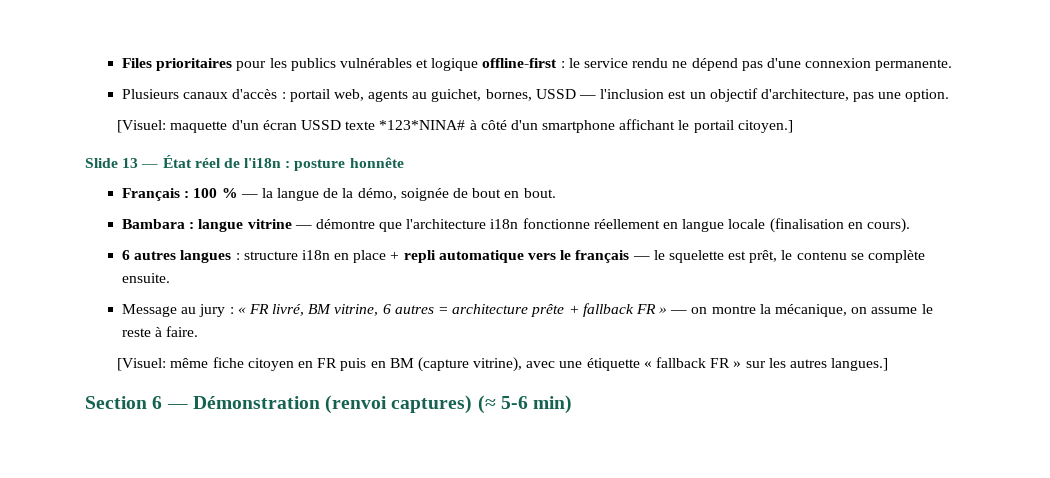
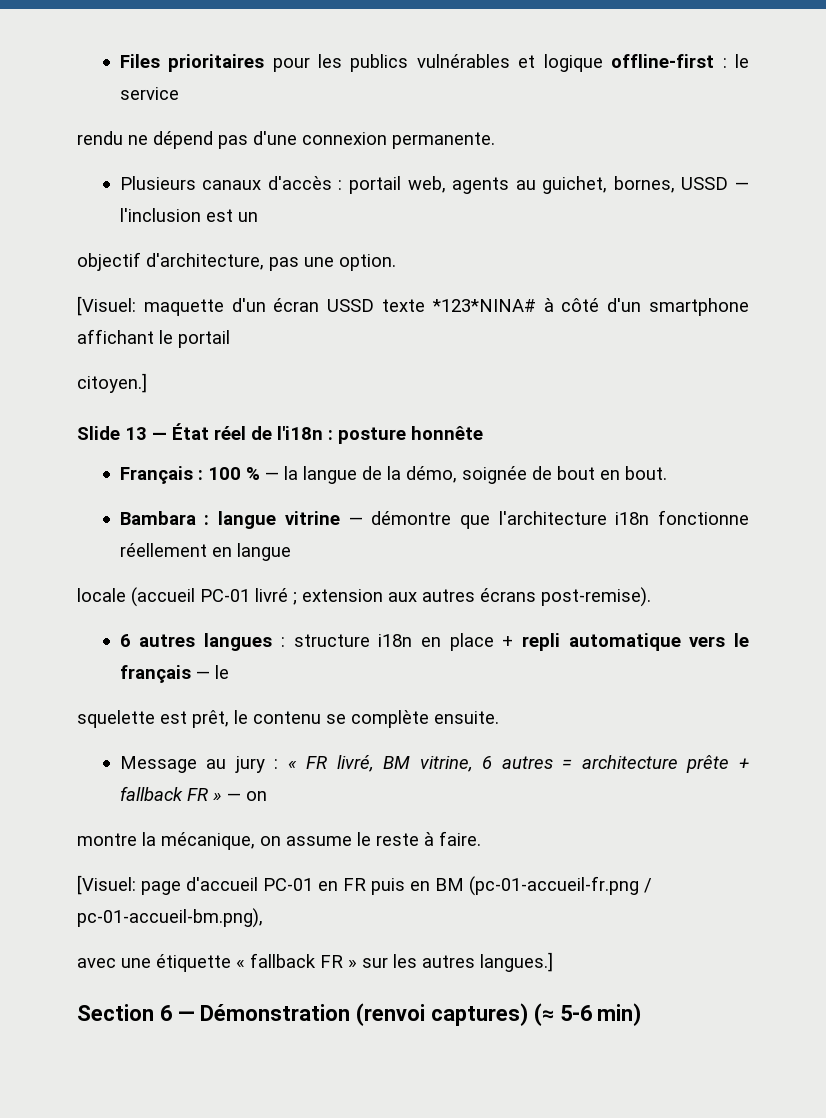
- Files prioritaires pour les publics vulnérables et logique offline-first : le service rendu ne dépend pas d'une connexion permanente.
+ Files prioritaires pour les publics vulnérables et logique offline-first : le service
+ rendu ne dépend pas d'une connexion permanente.
- Plusieurs canaux d'accès : portail web, agents au guichet, bornes, USSD — l'inclusion est un objectif d'architecture, pas une option.
+ Plusieurs canaux d'accès : portail web, agents au guichet, bornes, USSD — l'inclusion est un
+ objectif d'architecture, pas une option.
- [Visuel: maquette d'un écran USSD texte *123*NINA# à côté d'un smartphone affichant le portail citoyen.]
+ [Visuel: maquette d'un écran USSD texte *123*NINA# à côté d'un smartphone affichant le portail
+ citoyen.]
- Bambara : langue vitrine — démontre que l'architecture i18n fonctionne réellement en langue locale (finalisation en cours).
+ Bambara : langue vitrine — démontre que l'architecture i18n fonctionne réellement en langue
+ locale (accueil PC-01 livré ; extension aux autres écrans post-remise).
- 6 autres langues : structure i18n en place + repli automatique vers le français — le squelette est prêt, le contenu se complète ensuite.
+ 6 autres langues : structure i18n en place + repli automatique vers le français — le
+ squelette est prêt, le contenu se complète ensuite.
- Message au jury : « FR livré, BM vitrine, 6 autres = architecture prête + fallback FR » — on montre la mécanique, on assume le reste à faire.
+ Message au jury : « FR livré, BM vitrine, 6 autres = architecture prête + fallback FR » — on
+ montre la mécanique, on assume le reste à faire.
- [Visuel: même fiche citoyen en FR puis en BM (capture vitrine), avec une étiquette « fallback FR » sur les autres langues.]
+ [Visuel: page d'accueil PC-01 en FR puis en BM (pc-01-accueil-fr.png / pc-01-accueil-bm.png),
+ avec une étiquette « fallback FR » sur les autres langues.]

